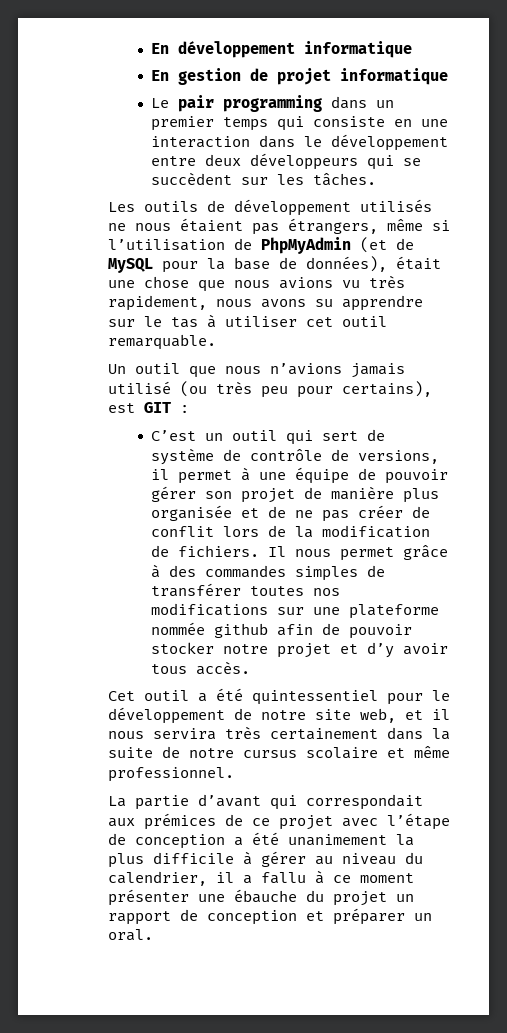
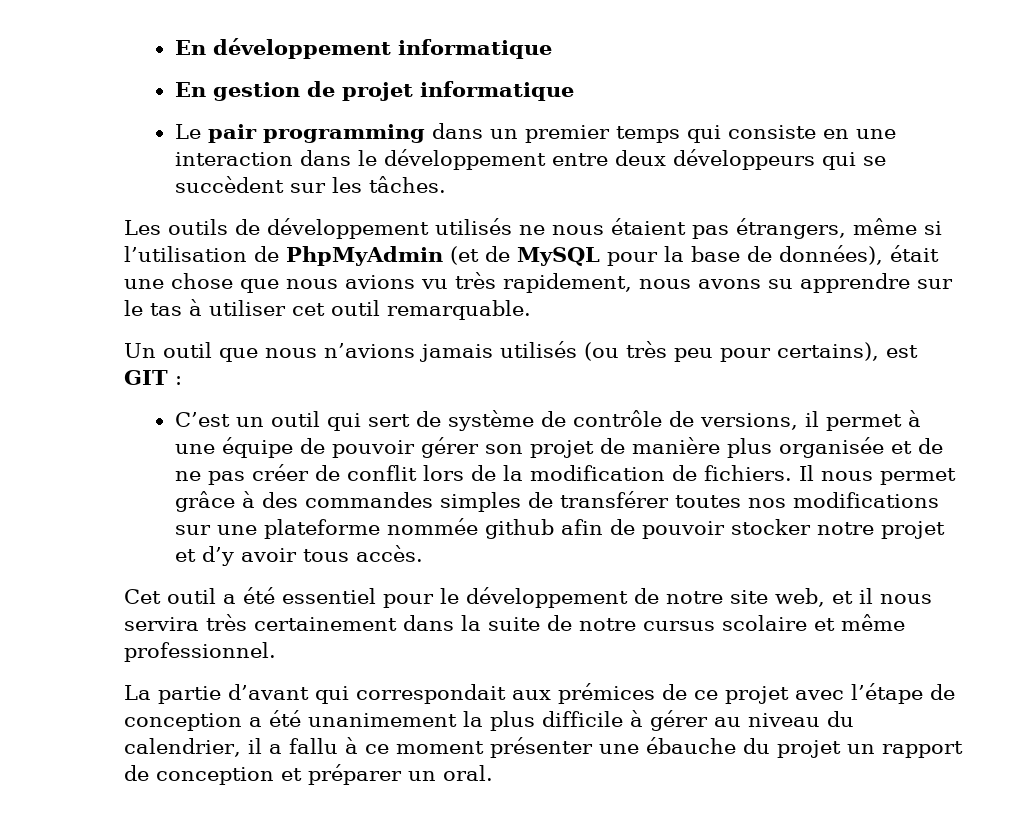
- Un outil que nous n’avions jamais utilisé (ou très peu pour certains), est GIT :
+ Un outil que nous n’avions jamais utilisés (ou très peu pour certains), est GIT :
- Cet outil a été quintessentiel pour le développement de notre site web, et il nous servira très certainement dans la suite de notre cursus scolaire et même professionnel.
+ Cet outil a été essentiel pour le développement de notre site web, et il nous servira très certainement dans la suite de notre cursus scolaire et même professionnel.

